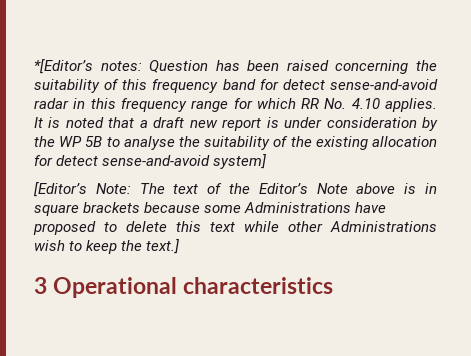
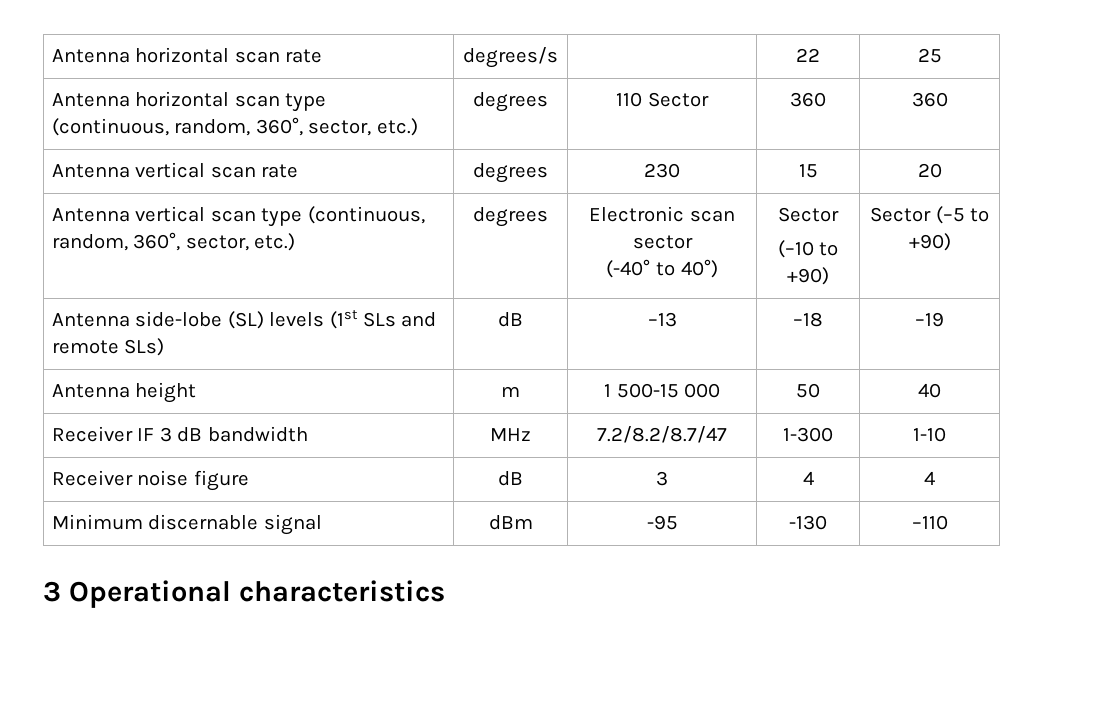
- *[Editor’s notes: Question has been raised concerning the suitability of this frequency band for detect sense-and-avoid radar in this frequency range for which RR No. 4.10 applies. It is noted that a draft new report is under consideration by the WP 5B to analyse the suitability of the existing allocation for detect sense-and-avoid system]
- [Editor’s Note: The text of the Editor’s Note above is in square brackets because some Administrations have proposed to delete this text while other Administrations wish to keep the text.]
+ Antenna horizontal scan rate | degrees/s | | 22 | 25
+ Antenna horizontal scan type (continuous, random, 360°, sector, etc.) | degrees | 110 Sector | 360 | 360
+ Antenna vertical scan rate | degrees | 230 | 15 | 20
+ Antenna vertical scan type (continuous, random, 360°, sector, etc.) | degrees | Electronic scan sector
+ (-40° to 40°) | Sector
+ (–10 to +90) | Sector (–5 to +90)
+ Antenna side-lobe (SL) levels (1st SLs and remote SLs) | dB | –13 | –18 | –19
+ Antenna height | m | 1 500-15 000 | 50 | 40
+ Receiver IF 3 dB bandwidth | MHz | 7.2/8.2/8.7/47 | 1-300 | 1-10
+ Receiver noise figure | dB | 3 | 4 | 4
+ Minimum discernable signal | dBm | -95 | -130 | –110

